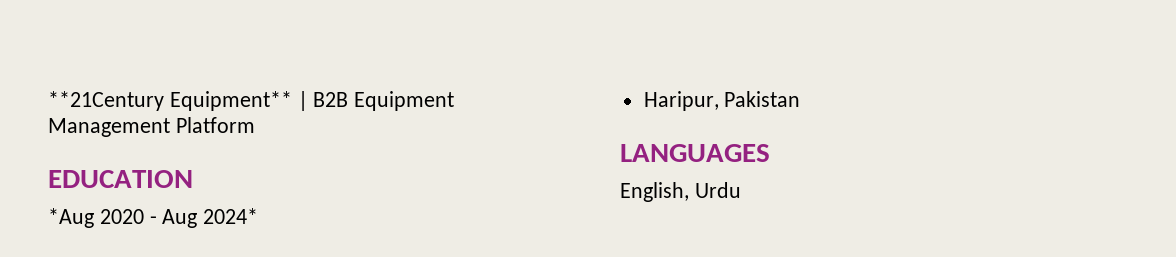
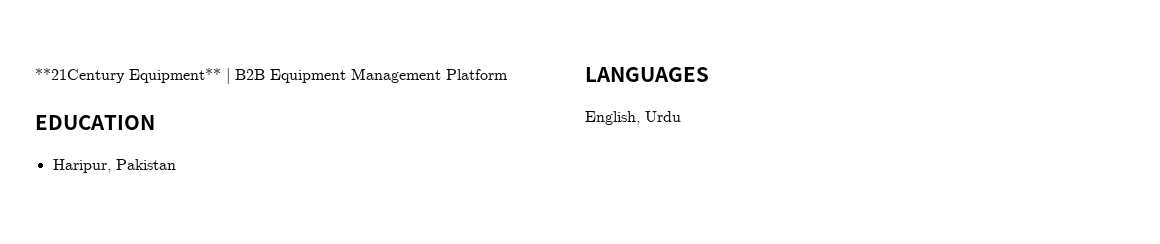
- *Aug 2020 - Aug 2024*

